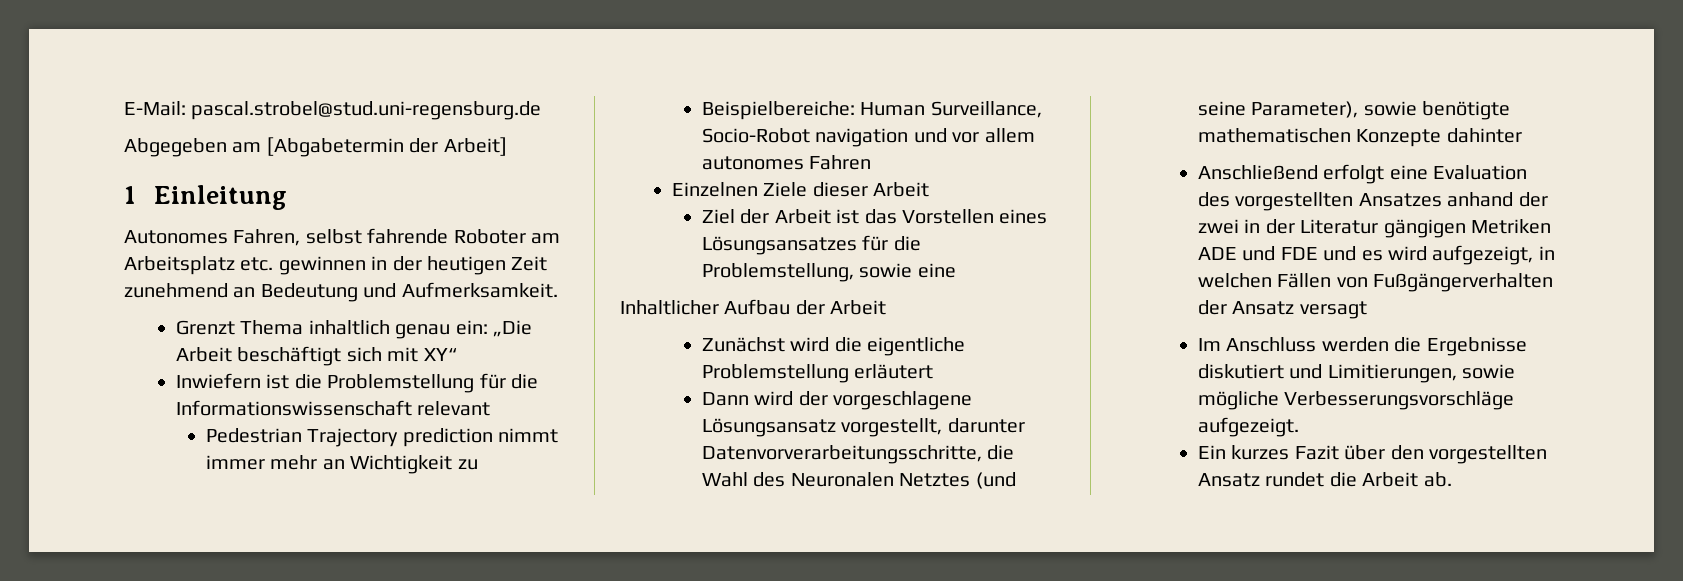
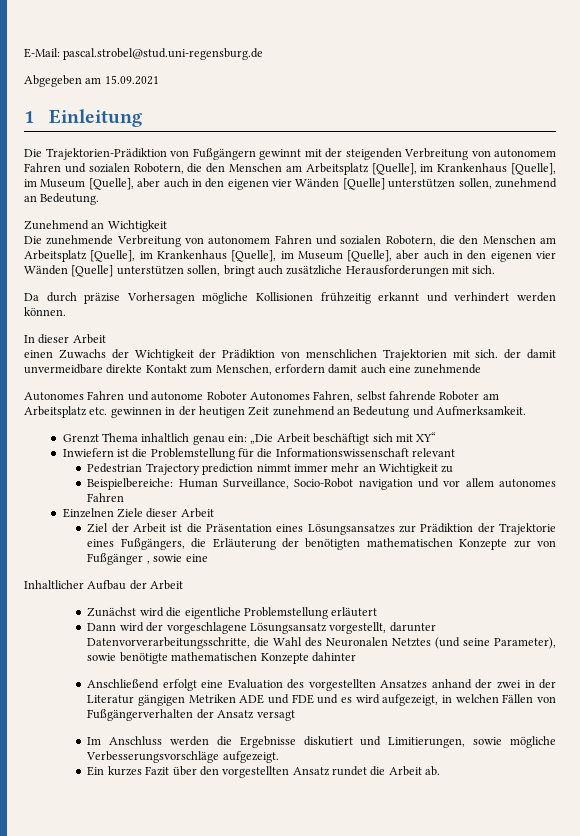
- Abgegeben am [Abgabetermin der Arbeit]
+ Abgegeben am 15.09.2021
- Autonomes Fahren, selbst fahrende Roboter am Arbeitsplatz etc. gewinnen in der heutigen Zeit zunehmend an Bedeutung und Aufmerksamkeit.
+ Die Trajektorien-Prädiktion von Fußgängern gewinnt mit der steigenden Verbreitung von autonomem Fahren und sozialen Robotern, die den Menschen am Arbeitsplatz [Quelle], im Krankenhaus [Quelle], im Museum [Quelle], aber auch in den eigenen vier Wänden [Quelle] unterstützen sollen, zunehmend an Bedeutung.
+ Zunehmend an Wichtigkeit
+ Die zunehmende Verbreitung von autonomem Fahren und sozialen Robotern, die den Menschen am Arbeitsplatz [Quelle], im Krankenhaus [Quelle], im Museum [Quelle], aber auch in den eigenen vier Wänden [Quelle] unterstützen sollen, bringt auch zusätzliche Herausforderungen mit sich.
+ Da durch präzise Vorhersagen mögliche Kollisionen frühzeitig erkannt und verhindert werden können.
+ In dieser Arbeit
+ einen Zuwachs der Wichtigkeit der Prädiktion von menschlichen Trajektorien mit sich. der damit unvermeidbare direkte Kontakt zum Menschen, erfordern damit auch eine zunehmende
+ Autonomes Fahren und autonome Roboter Autonomes Fahren, selbst fahrende Roboter am Arbeitsplatz etc. gewinnen in der heutigen Zeit zunehmend an Bedeutung und Aufmerksamkeit.
- Ziel der Arbeit ist das Vorstellen eines Lösungsansatzes für die Problemstellung, sowie eine
+ Ziel der Arbeit ist die Präsentation eines Lösungsansatzes zur Prädiktion der Trajektorie eines Fußgängers, die Erläuterung der benötigten mathematischen Konzepte zur von Fußgänger , sowie eine

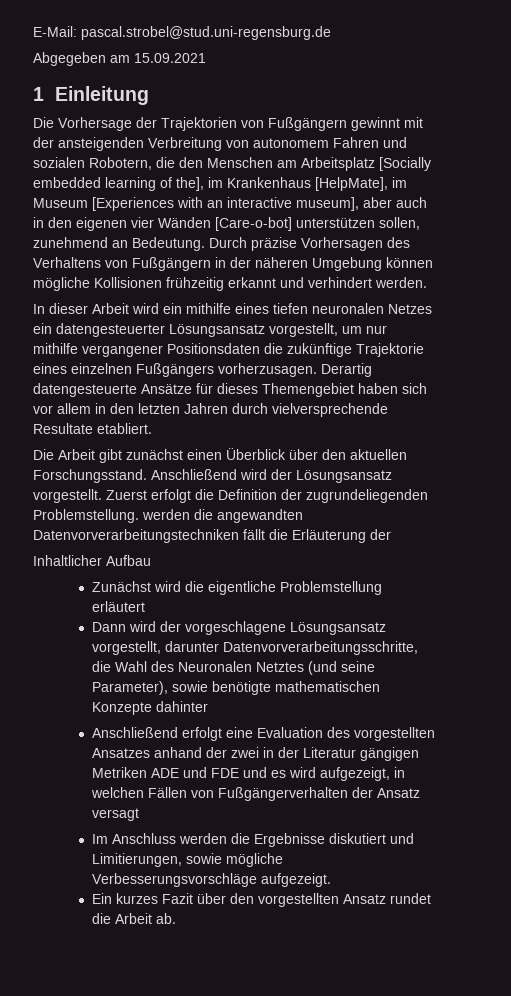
- Die Trajektorien-Prädiktion von Fußgängern gewinnt mit der steigenden Verbreitung von autonomem Fahren und sozialen Robotern, die den Menschen am Arbeitsplatz [Quelle], im Krankenhaus [Quelle], im Museum [Quelle], aber auch in den eigenen vier Wänden [Quelle] unterstützen sollen, zunehmend an Bedeutung.
- Zunehmend an Wichtigkeit
- Die zunehmende Verbreitung von autonomem Fahren und sozialen Robotern, die den Menschen am Arbeitsplatz [Quelle], im Krankenhaus [Quelle], im Museum [Quelle], aber auch in den eigenen vier Wänden [Quelle] unterstützen sollen, bringt auch zusätzliche Herausforderungen mit sich.
- Da durch präzise Vorhersagen mögliche Kollisionen frühzeitig erkannt und verhindert werden können.
+ Die Vorhersage der Trajektorien von Fußgängern gewinnt mit der ansteigenden Verbreitung von autonomem Fahren und sozialen Robotern, die den Menschen am Arbeitsplatz [Socially embedded learning of the], im Krankenhaus [HelpMate], im Museum [Experiences with an interactive museum], aber auch in den eigenen vier Wänden [Care-o-bot] unterstützen sollen, zunehmend an Bedeutung. Durch präzise Vorhersagen des Verhaltens von Fußgängern in der näheren Umgebung können mögliche Kollisionen frühzeitig erkannt und verhindert werden.
- In dieser Arbeit
- einen Zuwachs der Wichtigkeit der Prädiktion von menschlichen Trajektorien mit sich. der damit unvermeidbare direkte Kontakt zum Menschen, erfordern damit auch eine zunehmende
- Autonomes Fahren und autonome Roboter Autonomes Fahren, selbst fahrende Roboter am Arbeitsplatz etc. gewinnen in der heutigen Zeit zunehmend an Bedeutung und Aufmerksamkeit.
- Grenzt Thema inhaltlich genau ein: „Die Arbeit beschäftigt sich mit XY“
- Inwiefern ist die Problemstellung für die Informationswissenschaft relevant
- Pedestrian Trajectory prediction nimmt immer mehr an Wichtigkeit zu
- Beispielbereiche: Human Surveillance, Socio-Robot navigation und vor allem autonomes Fahren
- Einzelnen Ziele dieser Arbeit
- Ziel der Arbeit ist die Präsentation eines Lösungsansatzes zur Prädiktion der Trajektorie eines Fußgängers, die Erläuterung der benötigten mathematischen Konzepte zur von Fußgänger , sowie eine
+ In dieser Arbeit wird ein mithilfe eines tiefen neuronalen Netzes ein datengesteuerter Lösungsansatz vorgestellt, um nur mithilfe vergangener Positionsdaten die zukünftige Trajektorie eines einzelnen Fußgängers vorherzusagen. Derartig datengesteuerte Ansätze für dieses Themengebiet haben sich vor allem in den letzten Jahren durch vielversprechende Resultate etabliert.
+ Die Arbeit gibt zunächst einen Überblick über den aktuellen Forschungsstand. Anschließend wird der Lösungsansatz vorgestellt. Zuerst erfolgt die Definition der zugrundeliegenden Problemstellung. werden die angewandten Datenvorverarbeitungstechniken fällt die Erläuterung der
- Inhaltlicher Aufbau der Arbeit
+ Inhaltlicher Aufbau

